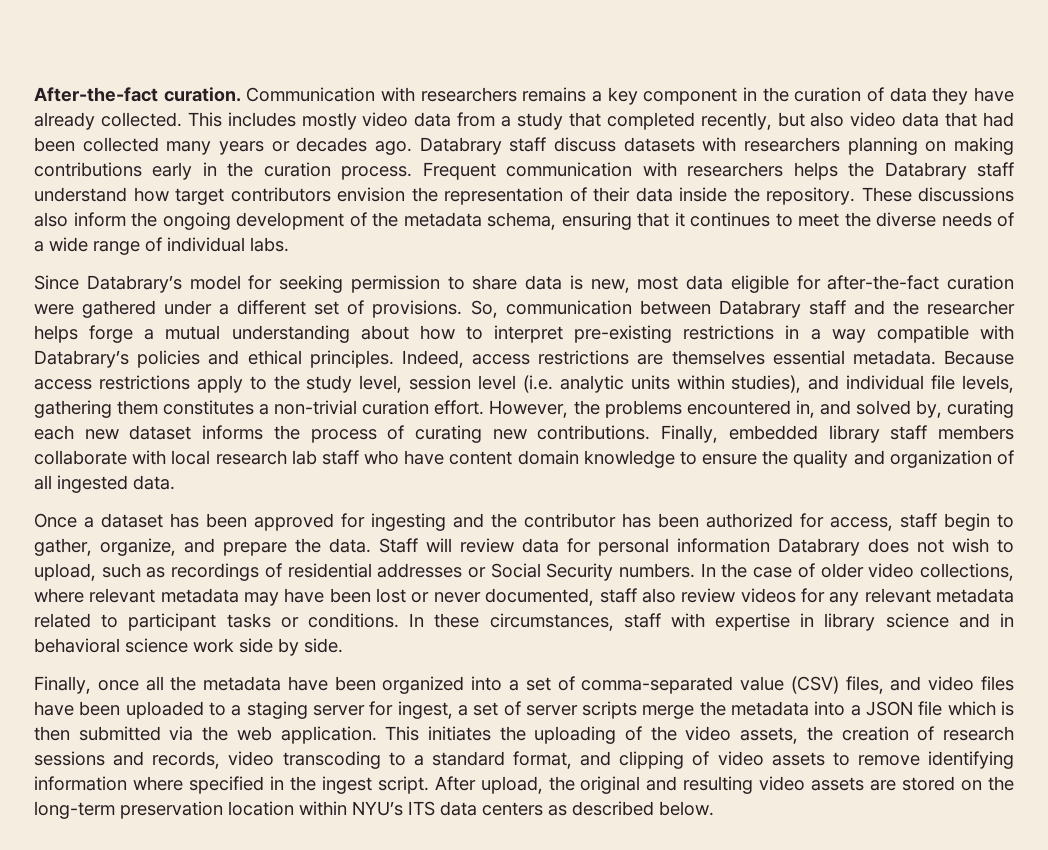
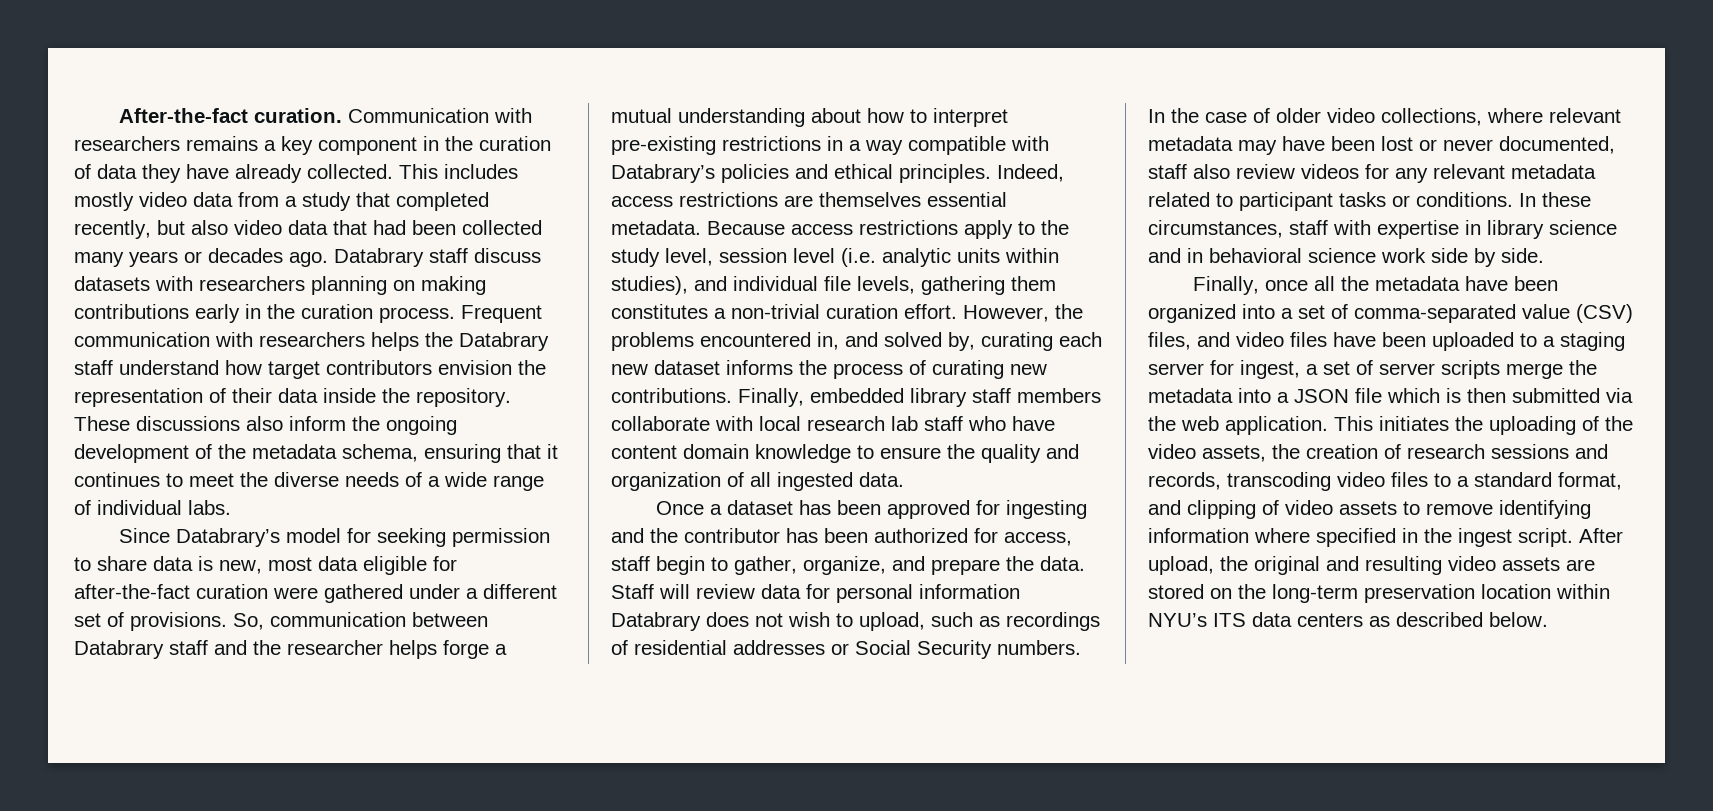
- This initiates the uploading of the video assets, the creation of research sessions and records, video transcoding to a standard format, and clipping of video assets to remove identifying information where specified in the ingest script.
+ This initiates the uploading of the video assets, the creation of research sessions and records, transcoding video files to a standard format, and clipping of video assets to remove identifying information where specified in the ingest script.

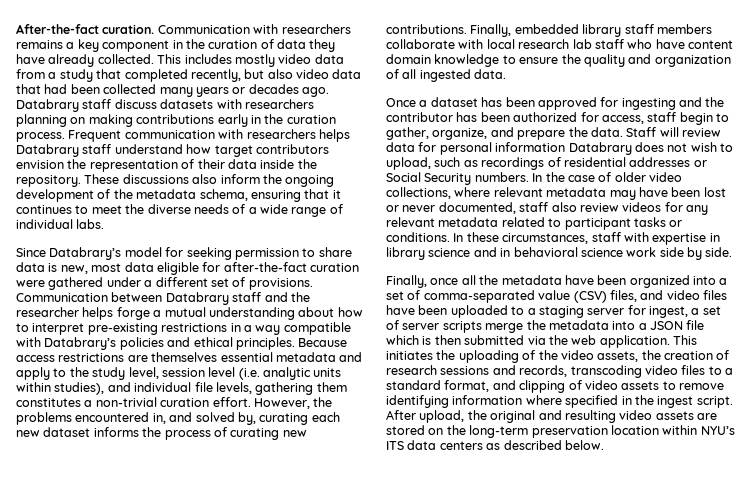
- Frequent communication with researchers helps the Databrary staff understand how target contributors envision the representation of their data inside the repository.
+ Frequent communication with researchers helps Databrary staff understand how target contributors envision the representation of their data inside the repository.
- So, communication between Databrary staff and the researcher helps forge a mutual understanding about how to interpret pre-existing restrictions in a way compatible with Databrary’s policies and ethical principles.
+ Communication between Databrary staff and the researcher helps forge a mutual understanding about how to interpret pre-existing restrictions in a way compatible with Databrary’s policies and ethical principles.
- Indeed, access restrictions are themselves essential metadata. Because access restrictions apply to the study level, session level (i.e. analytic units within studies), and individual file levels, gathering them constitutes a non-trivial curation effort.
+ Because access restrictions are themselves essential metadata and apply to the study level, session level (i.e. analytic units within studies), and individual file levels, gathering them constitutes a non-trivial curation effort.

